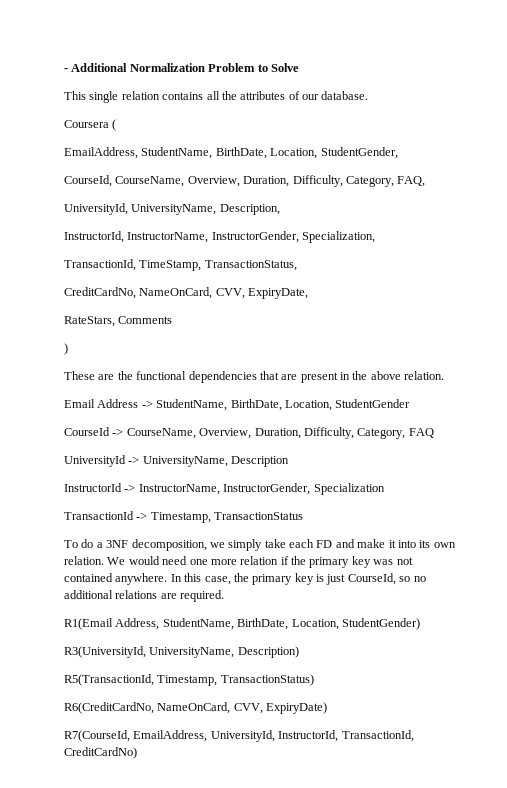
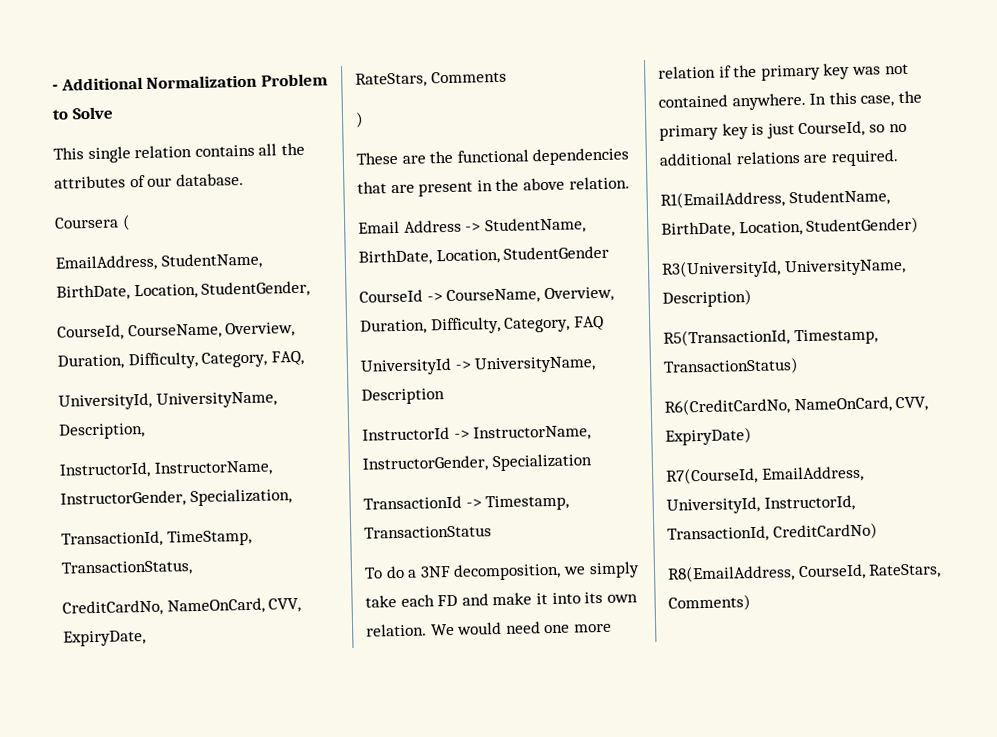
- R1(Email Address, StudentName, BirthDate, Location, StudentGender)
+ R1(EmailAddress, StudentName, BirthDate, Location, StudentGender)
+ R8(EmailAddress, CourseId, RateStars, Comments)

